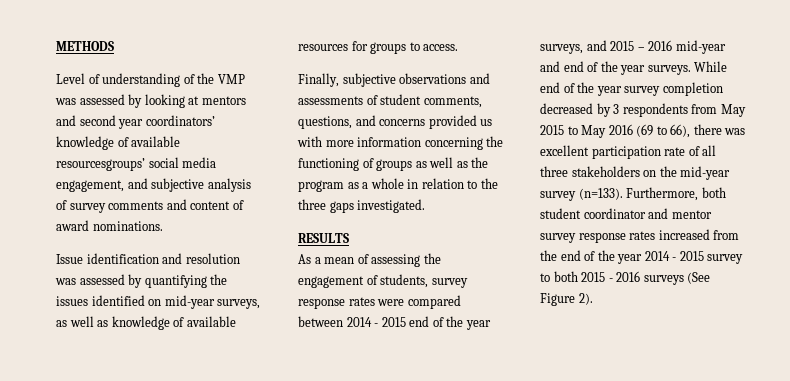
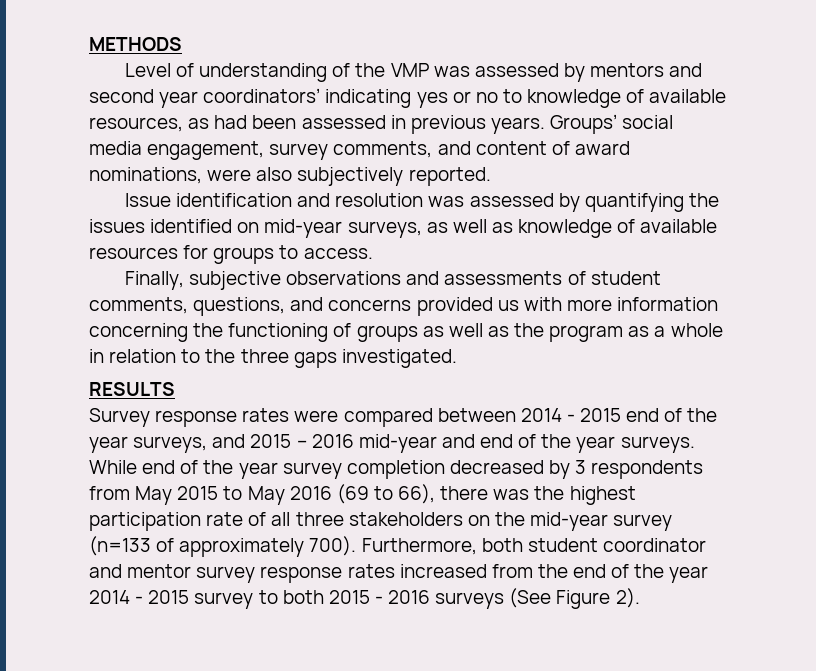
- Level of understanding of the VMP was assessed by looking at mentors and second year coordinators’ knowledge of available resourcesgroups’ social media engagement, and subjective analysis of survey comments and content of award nominations.
+ Level of understanding of the VMP was assessed by mentors and second year coordinators’ indicating yes or no to knowledge of available resources, as had been assessed in previous years. Groups’ social media engagement, survey comments, and content of award nominations, were also subjectively reported.
- As a mean of assessing the engagement of students, survey response rates were compared between 2014 - 2015 end of the year surveys, and 2015 – 2016 mid-year and end of the year surveys.
+ Survey response rates were compared between 2014 - 2015 end of the year surveys, and 2015 – 2016 mid-year and end of the year surveys.
- While end of the year survey completion decreased by 3 respondents from May 2015 to May 2016 (69 to 66), there was excellent participation rate of all three stakeholders on the mid-year survey (n=133).
+ While end of the year survey completion decreased by 3 respondents from May 2015 to May 2016 (69 to 66), there was the highest participation rate of all three stakeholders on the mid-year survey (n=133 of approximately 700).

